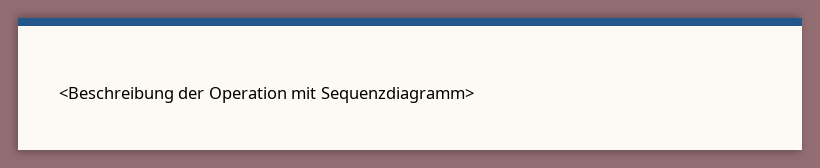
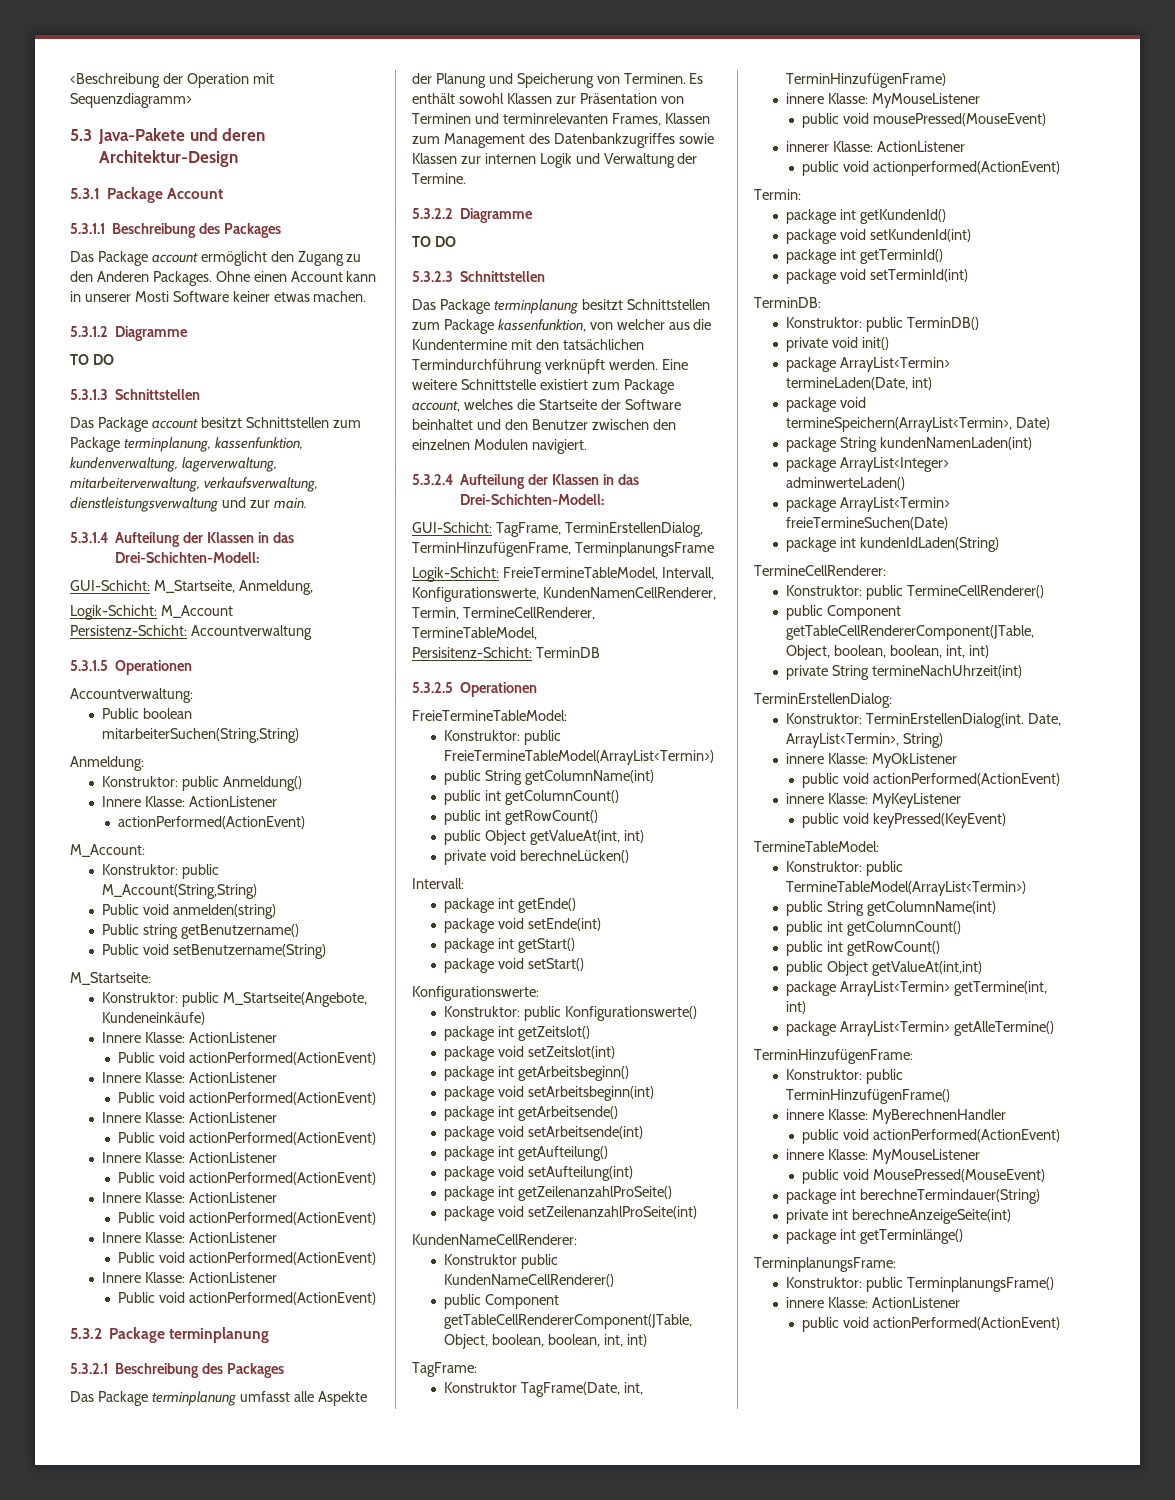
+ 5.3 Java-Pakete und deren Architektur-Design
+ 5.3.1 Package Account
+ 5.3.1.1 Beschreibung des Packages
+ Das Package account ermöglicht den Zugang zu den Anderen Packages. Ohne einen Account kann in unserer Mosti Software keiner etwas machen.
+ 5.3.1.2 Diagramme
+ TO DO
+ 5.3.1.3 Schnittstellen
+ Das Package account besitzt Schnittstellen zum Package terminplanung, kassenfunktion, kundenverwaltung, lagerverwaltung, mitarbeiterverwaltung, verkaufsverwaltung, dienstleistungsverwaltung und zur main.
+ 5.3.1.4 Aufteilung der Klassen in das Drei-Schichten-Modell:
+ GUI-Schicht: M_Startseite, Anmeldung,
+ Logik-Schicht: M_Account
+ Persistenz-Schicht: Accountverwaltung
+ 5.3.1.5 Operationen
+ Accountverwaltung:
+ Public boolean mitarbeiterSuchen(String,String)
+ Anmeldung:
+ Konstruktor: public Anmeldung()
+ Innere Klasse: ActionListener
+ actionPerformed(ActionEvent)
+ M_Account:
+ Konstruktor: public M_Account(String,String)
+ Public void anmelden(string)
+ Public string getBenutzername()
+ Public void setBenutzername(String)
+ M_Startseite:
+ Konstruktor: public M_Startseite(Angebote, Kundeneinkäufe)
+ Innere Klasse: ActionListener
+ Public void actionPerformed(ActionEvent)
+ Innere Klasse: ActionListener
+ Public void actionPerformed(ActionEvent)
+ Innere Klasse: ActionListener
+ Public void actionPerformed(ActionEvent)
+ Innere Klasse: ActionListener
+ Public void actionPerformed(ActionEvent)
+ Innere Klasse: ActionListener
+ Public void actionPerformed(ActionEvent)
+ Innere Klasse: ActionListener
+ Public void actionPerformed(ActionEvent)
+ Innere Klasse: ActionListener
+ Public void actionPerformed(ActionEvent)
+ 5.3.2 Package terminplanung
+ 5.3.2.1 Beschreibung des Packages
+ Das Package terminplanung umfasst alle Aspekte der Planung und Speicherung von Terminen. Es enthält sowohl Klassen zur Präsentation von Terminen und terminrelevanten Frames, Klassen zum Management des Datenbankzugriffes sowie Klassen zur internen Logik und Verwaltung der Termine.
+ 5.3.2.2 Diagramme
+ TO DO
+ 5.3.2.3 Schnittstellen
+ Das Package terminplanung besitzt Schnittstellen zum Package kassenfunktion, von welcher aus die Kundentermine mit den tatsächlichen Termindurchführung verknüpft werden. Eine weitere Schnittstelle existiert zum Package account, welches die Startseite der Software beinhaltet und den Benutzer zwischen den einzelnen Modulen navigiert.
+ 5.3.2.4 Aufteilung der Klassen in das Drei-Schichten-Modell:
+ GUI-Schicht: TagFrame, TerminErstellenDialog, TerminHinzufügenFrame, TerminplanungsFrame
+ Logik-Schicht: FreieTermineTableModel, Intervall, Konfigurationswerte, KundenNamenCellRenderer, Termin, TermineCellRenderer, TermineTableModel,
+ Persisitenz-Schicht: TerminDB
+ 5.3.2.5 Operationen
+ FreieTermineTableModel:
+ Konstruktor: public FreieTermineTableModel(ArrayList<Termin>)
+ public String getColumnName(int)
+ public int getColumnCount()
+ public int getRowCount()
+ public Object getValueAt(int, int)
+ private void berechneLücken()
+ Intervall:
+ package int getEnde()
+ package void setEnde(int)
+ package int getStart()
+ package void setStart()
+ Konfigurationswerte:
+ Konstruktor: public Konfigurationswerte()
+ package int getZeitslot()
+ package void setZeitslot(int)
+ package int getArbeitsbeginn()
+ package void setArbeitsbeginn(int)
+ package int getArbeitsende()
+ package void setArbeitsende(int)
+ package int getAufteilung()
+ package void setAufteilung(int)
+ package int getZeilenanzahlProSeite()
+ package void setZeilenanzahlProSeite(int)
+ KundenNameCellRenderer:
+ Konstruktor public KundenNameCellRenderer()
+ public Component getTableCellRendererComponent(JTable, Object, boolean, boolean, int, int)
+ TagFrame:
+ Konstruktor TagFrame(Date, int, TerminHinzufügenFrame)
+ innere Klasse: MyMouseListener
+ public void mousePressed(MouseEvent)
+ innerer Klasse: ActionListener
+ public void actionperformed(ActionEvent)
+ Termin:
+ package int getKundenId()
+ package void setKundenId(int)
+ package int getTerminId()
+ package void setTerminId(int)
+ TerminDB:
+ Konstruktor: public TerminDB()
+ private void init()
+ package ArrayList<Termin> termineLaden(Date, int)
+ package void termineSpeichern(ArrayList<Termin>, Date)
+ package String kundenNamenLaden(int)
+ package ArrayList<Integer> adminwerteLaden()
+ package ArrayList<Termin> freieTermineSuchen(Date)
+ package int kundenIdLaden(String)
+ TermineCellRenderer:
+ Konstruktor: public TermineCellRenderer()
+ public Component getTableCellRendererComponent(JTable, Object, boolean, boolean, int, int)
+ private String termineNachUhrzeit(int)
+ TerminErstellenDialog:
+ Konstruktor: TerminErstellenDialog(int. Date, ArrayList<Termin>, String)
+ innere Klasse: MyOkListener
+ public void actionPerformed(ActionEvent)
+ innere Klasse: MyKeyListener
+ public void keyPressed(KeyEvent)
+ TermineTableModel:
+ Konstruktor: public TermineTableModel(ArrayList<Termin>)
+ public String getColumnName(int)
+ public int getColumnCount()
+ public int getRowCount()
+ public Object getValueAt(int,int)
+ package ArrayList<Termin> getTermine(int, int)
+ package ArrayList<Termin> getAlleTermine()
+ TerminHinzufügenFrame:
+ Konstruktor: public TerminHinzufügenFrame()
+ innere Klasse: MyBerechnenHandler
+ public void actionPerformed(ActionEvent)
+ innere Klasse: MyMouseListener
+ public void MousePressed(MouseEvent)
+ package int berechneTermindauer(String)
+ private int berechneAnzeigeSeite(int)
+ package int getTerminlänge()
+ TerminplanungsFrame:
+ Konstruktor: public TerminplanungsFrame()
+ innere Klasse: ActionListener
+ public void actionPerformed(ActionEvent)

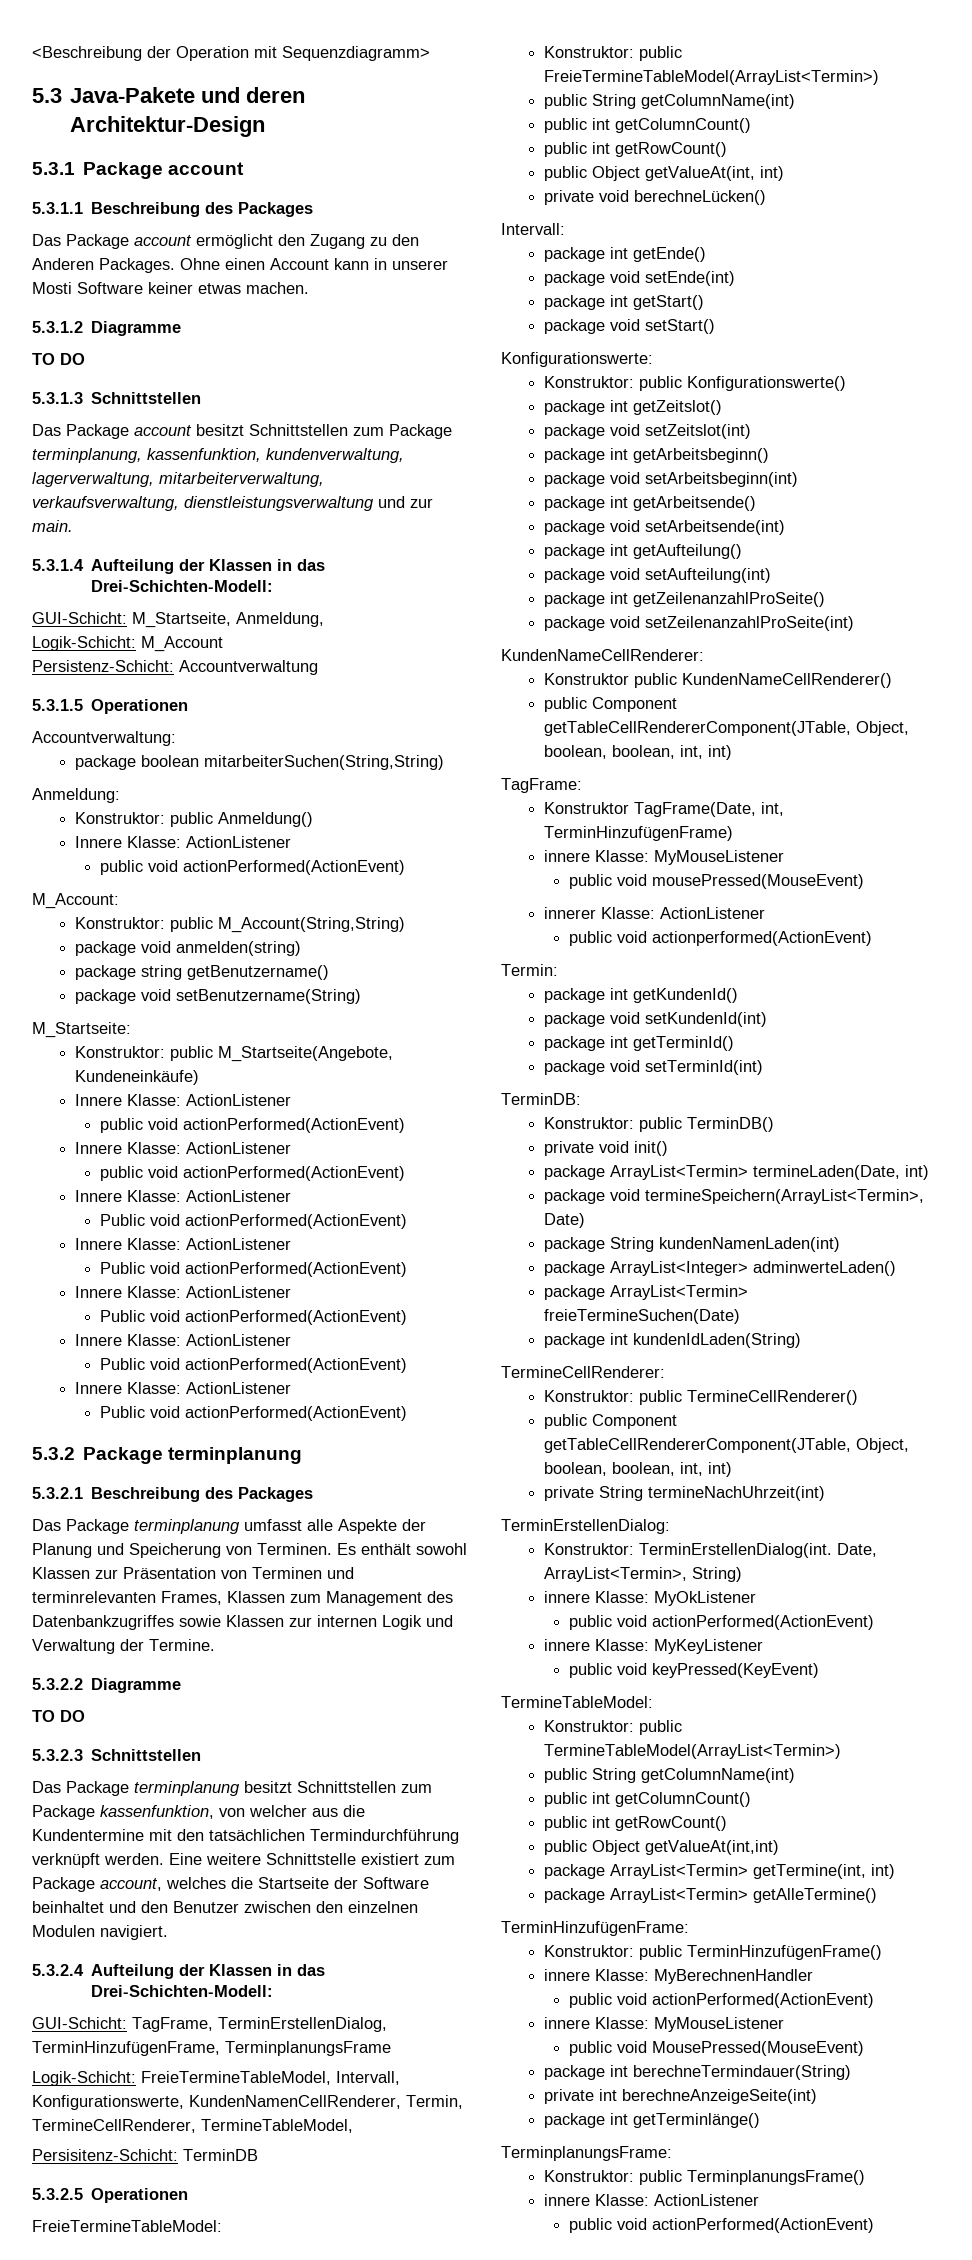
- 5.3.1 Package Account
+ 5.3.1 Package account
- Public boolean mitarbeiterSuchen(String,String)
+ package boolean mitarbeiterSuchen(String,String)
  Konstruktor: public Anmeldung()
  Innere Klasse: ActionListener
- actionPerformed(ActionEvent)
+ public void actionPerformed(ActionEvent)
- Public void anmelden(string)
+ package void anmelden(string)
- Public string getBenutzername()
+ package string getBenutzername()
- Public void setBenutzername(String)
+ package void setBenutzername(String)
  Konstruktor: public M_Startseite(Angebote, Kundeneinkäufe)
  Innere Klasse: ActionListener
- Public void actionPerformed(ActionEvent)
+ public void actionPerformed(ActionEvent)
  Innere Klasse: ActionListener
- Public void actionPerformed(ActionEvent)
+ public void actionPerformed(ActionEvent)

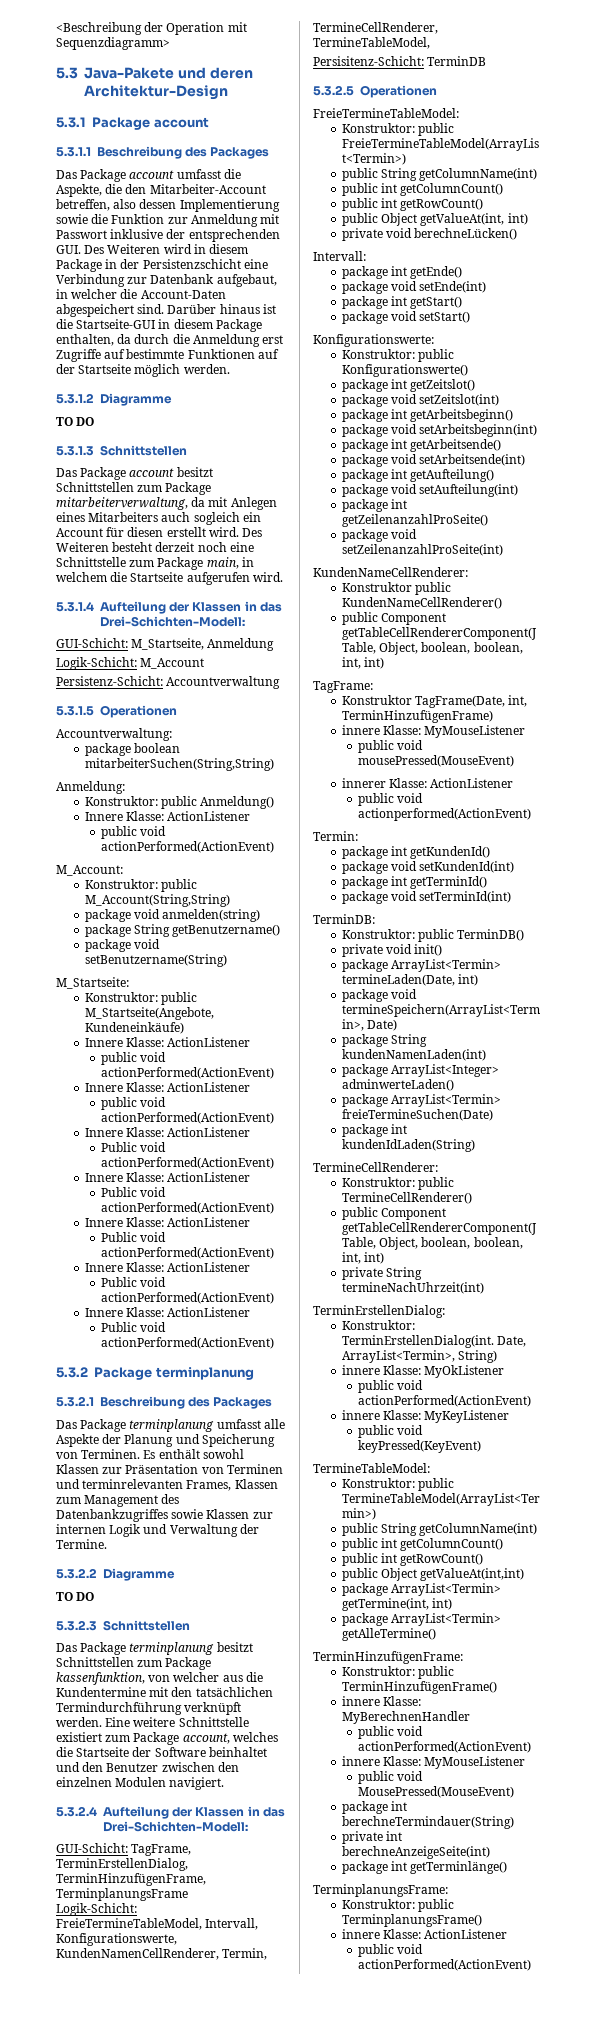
- Das Package account ermöglicht den Zugang zu den Anderen Packages. Ohne einen Account kann in unserer Mosti Software keiner etwas machen.
+ Das Package account umfasst die Aspekte, die den Mitarbeiter-Account betreffen, also dessen Implementierung sowie die Funktion zur Anmeldung mit Passwort inklusive der entsprechenden GUI. Des Weiteren wird in diesem Package in der Persistenzschicht eine Verbindung zur Datenbank aufgebaut, in welcher die Account-Daten abgespeichert sind. Darüber hinaus ist die Startseite-GUI in diesem Package enthalten, da durch die Anmeldung erst Zugriffe auf bestimmte Funktionen auf der Startseite möglich werden.
- Das Package account besitzt Schnittstellen zum Package terminplanung, kassenfunktion, kundenverwaltung, lagerverwaltung, mitarbeiterverwaltung, verkaufsverwaltung, dienstleistungsverwaltung und zur main.
+ Das Package account besitzt Schnittstellen zum Package mitarbeiterverwaltung, da mit Anlegen eines Mitarbeiters auch sogleich ein Account für diesen erstellt wird. Des Weiteren besteht derzeit noch eine Schnittstelle zum Package main, in welchem die Startseite aufgerufen wird.
- GUI-Schicht: M_Startseite, Anmeldung,
+ GUI-Schicht: M_Startseite, Anmeldung
- package string getBenutzername()
+ package String getBenutzername()

